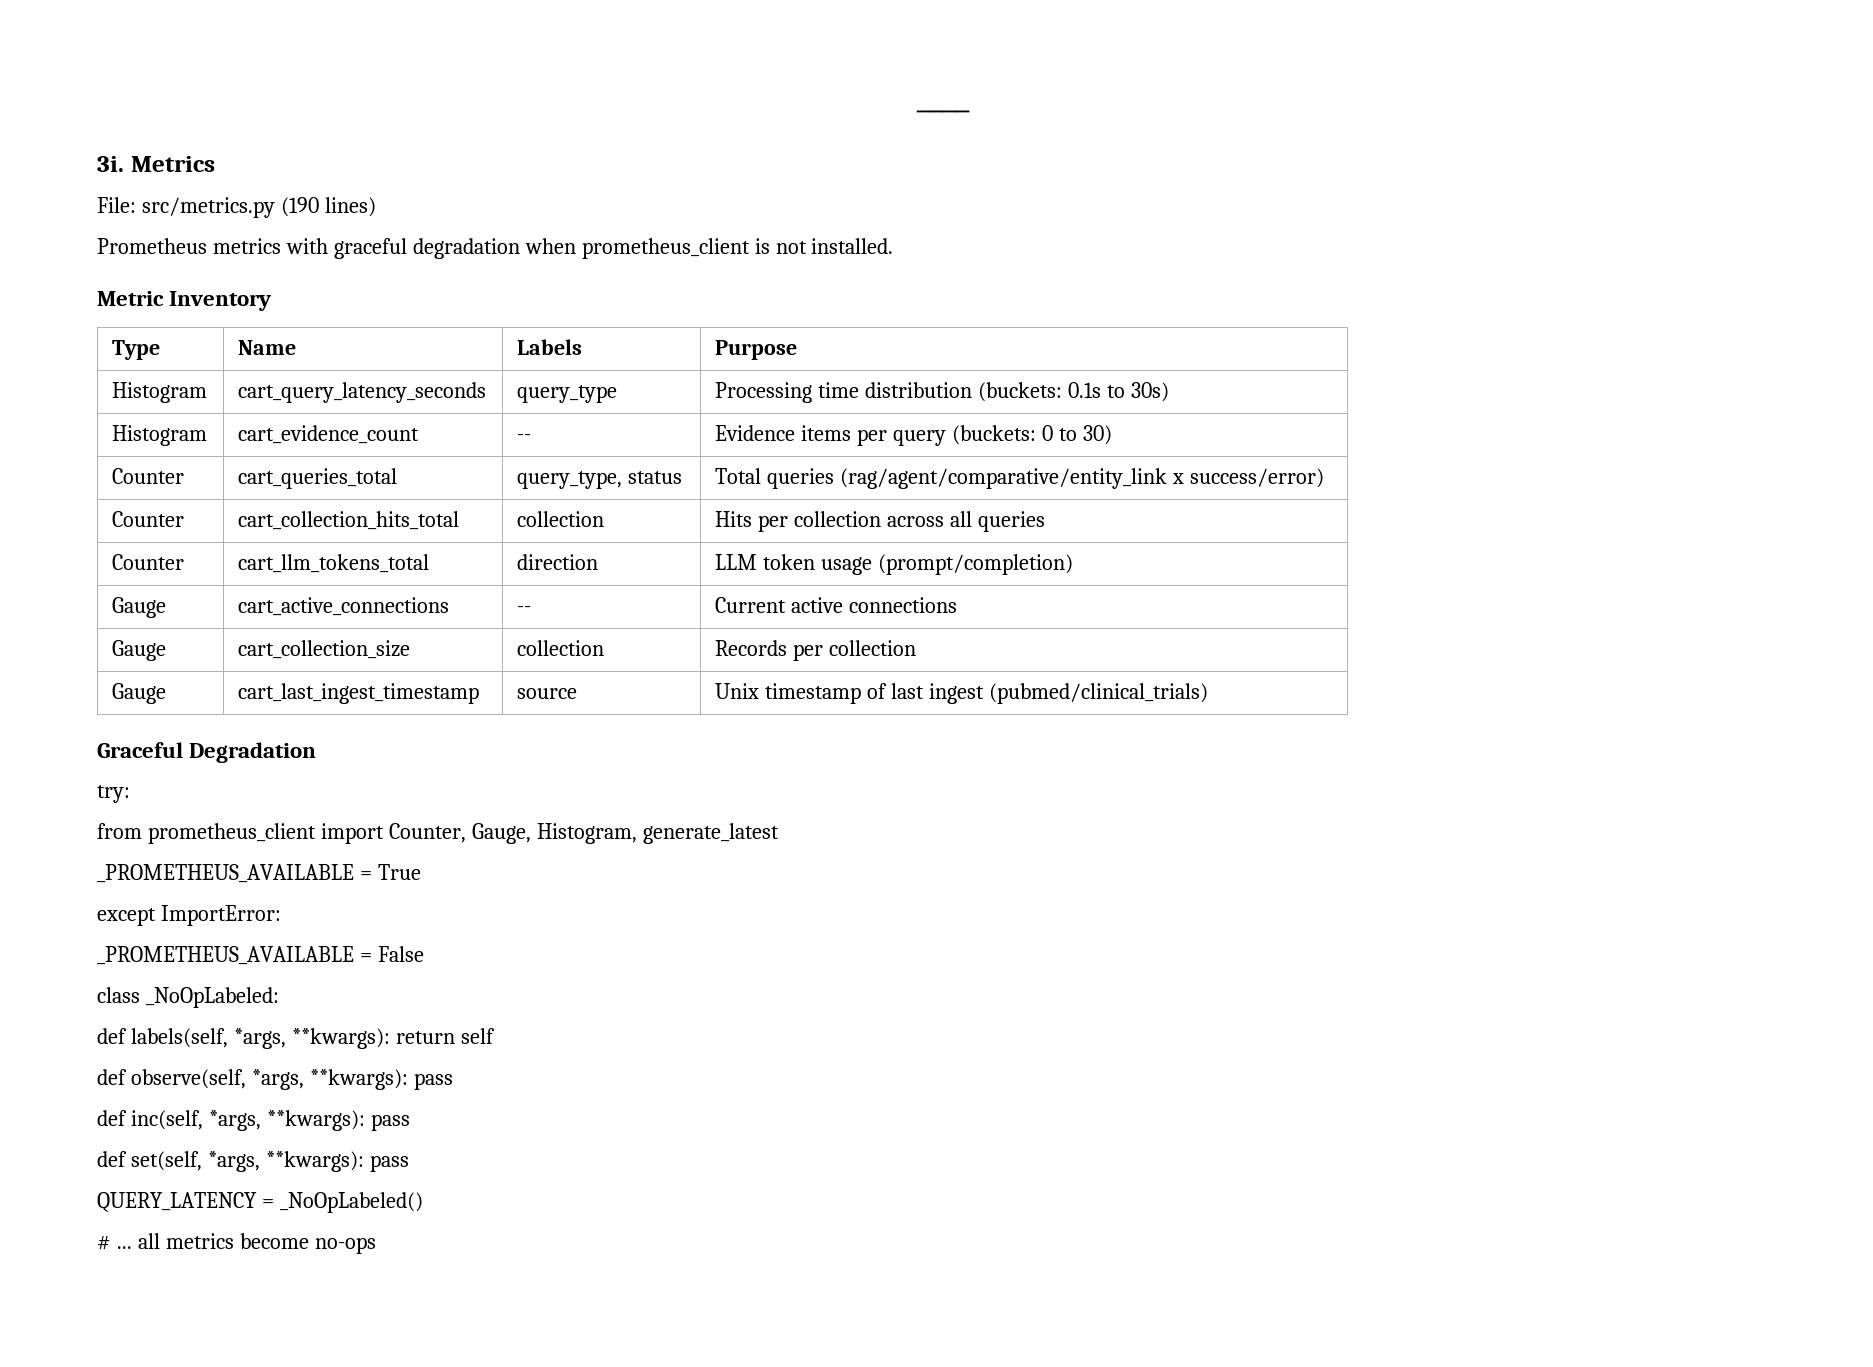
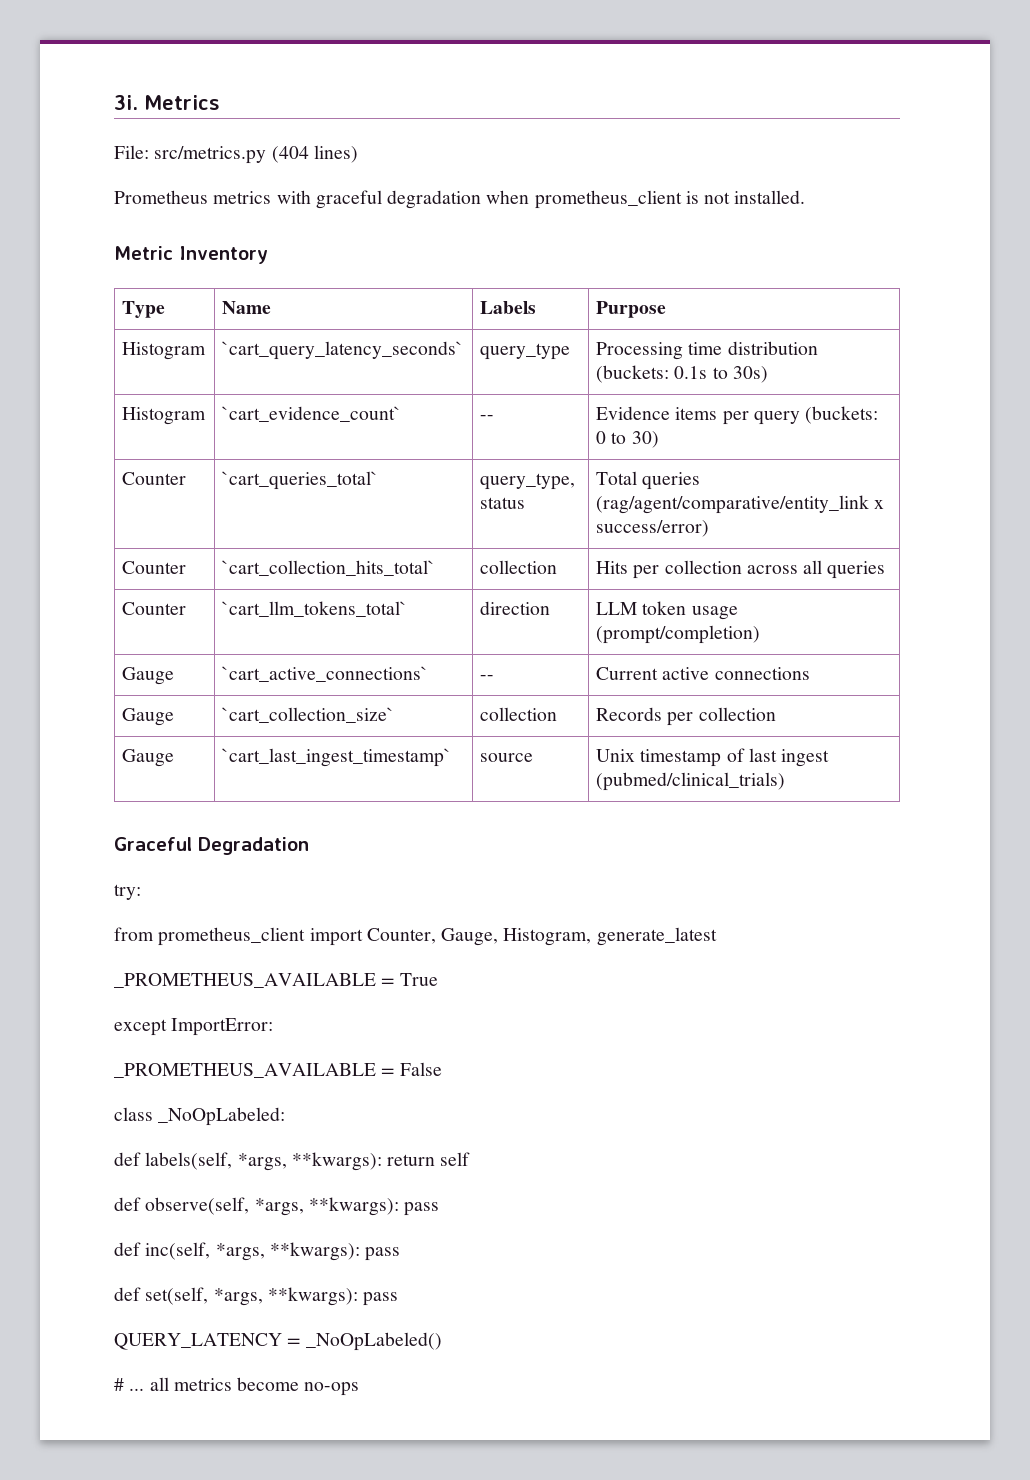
- ────
- File: src/metrics.py (190 lines)
+ File: src/metrics.py (404 lines)
- Histogram | cart_query_latency_seconds | query_type | Processing time distribution (buckets: 0.1s to 30s)
+ Histogram | `cart_query_latency_seconds` | query_type | Processing time distribution (buckets: 0.1s to 30s)
- Histogram | cart_evidence_count | -- | Evidence items per query (buckets: 0 to 30)
+ Histogram | `cart_evidence_count` | -- | Evidence items per query (buckets: 0 to 30)
- Counter | cart_queries_total | query_type, status | Total queries (rag/agent/comparative/entity_link x success/error)
+ Counter | `cart_queries_total` | query_type, status | Total queries (rag/agent/comparative/entity_link x success/error)
- Counter | cart_collection_hits_total | collection | Hits per collection across all queries
+ Counter | `cart_collection_hits_total` | collection | Hits per collection across all queries
- Counter | cart_llm_tokens_total | direction | LLM token usage (prompt/completion)
+ Counter | `cart_llm_tokens_total` | direction | LLM token usage (prompt/completion)
- Gauge | cart_active_connections | -- | Current active connections
+ Gauge | `cart_active_connections` | -- | Current active connections
- Gauge | cart_collection_size | collection | Records per collection
+ Gauge | `cart_collection_size` | collection | Records per collection
- Gauge | cart_last_ingest_timestamp | source | Unix timestamp of last ingest (pubmed/clinical_trials)
+ Gauge | `cart_last_ingest_timestamp` | source | Unix timestamp of last ingest (pubmed/clinical_trials)

